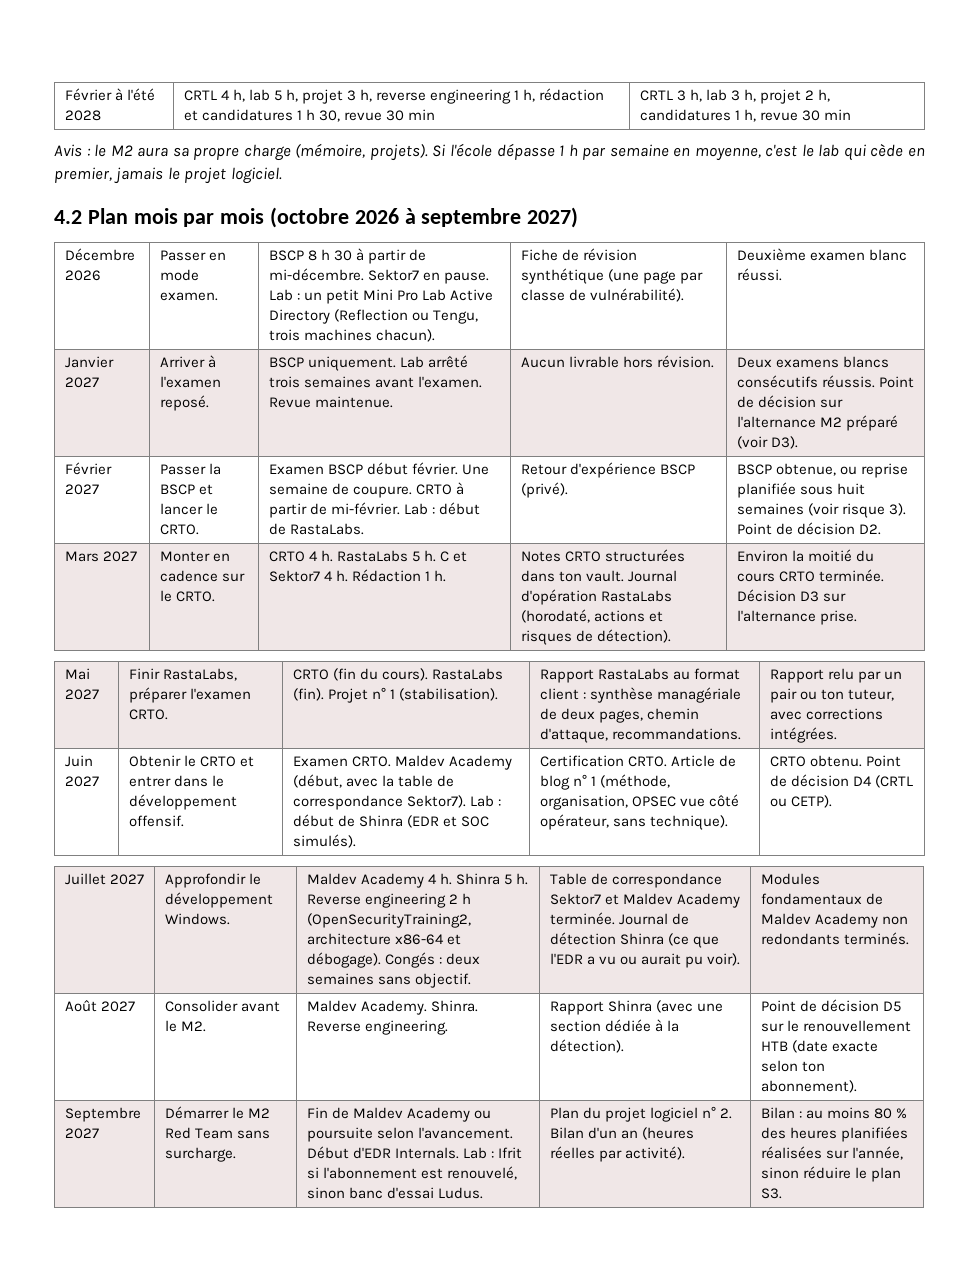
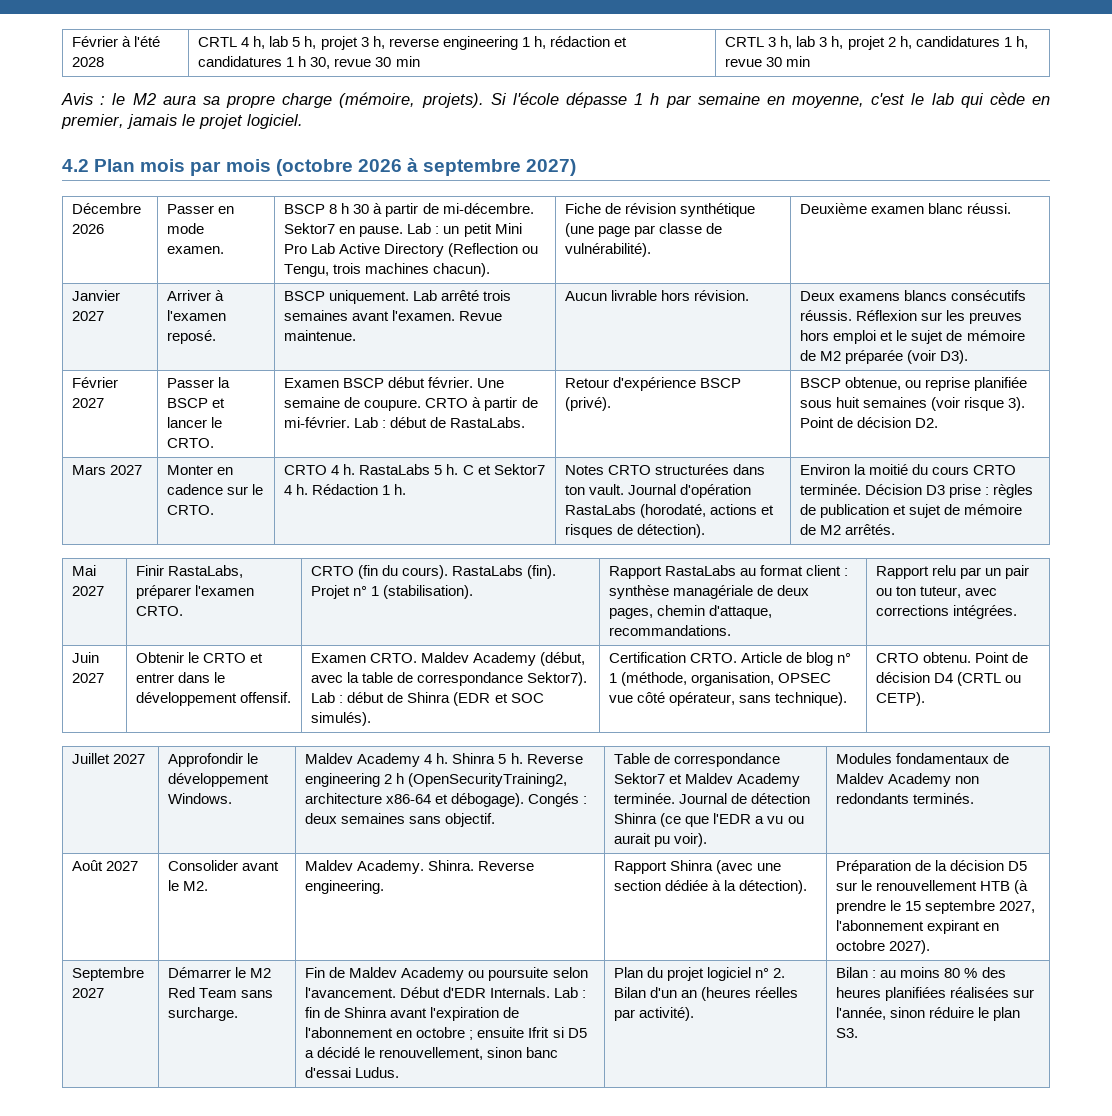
- Point de décision sur l'alternance M2 préparé (voir D3).
+ Réflexion sur les preuves hors emploi et le sujet de mémoire de M2 préparée (voir D3).
- Décision D3 sur l'alternance prise.
+ Décision D3 prise : règles de publication et sujet de mémoire de M2 arrêtés.
- Août 2027 | Consolider avant le M2. | Maldev Academy. Shinra. Reverse engineering. | Rapport Shinra (avec une section dédiée à la détection). | Point de décision D5 sur le renouvellement HTB (date exacte selon ton abonnement).
+ Août 2027 | Consolider avant le M2. | Maldev Academy. Shinra. Reverse engineering. | Rapport Shinra (avec une section dédiée à la détection). | Préparation de la décision D5 sur le renouvellement HTB (à prendre le 15 septembre 2027, l'abonnement expirant en octobre 2027).
- Lab : Ifrit si l'abonnement est renouvelé, sinon banc d'essai Ludus.
+ Lab : fin de Shinra avant l'expiration de l'abonnement en octobre ; ensuite Ifrit si D5 a décidé le renouvellement, sinon banc d'essai Ludus.

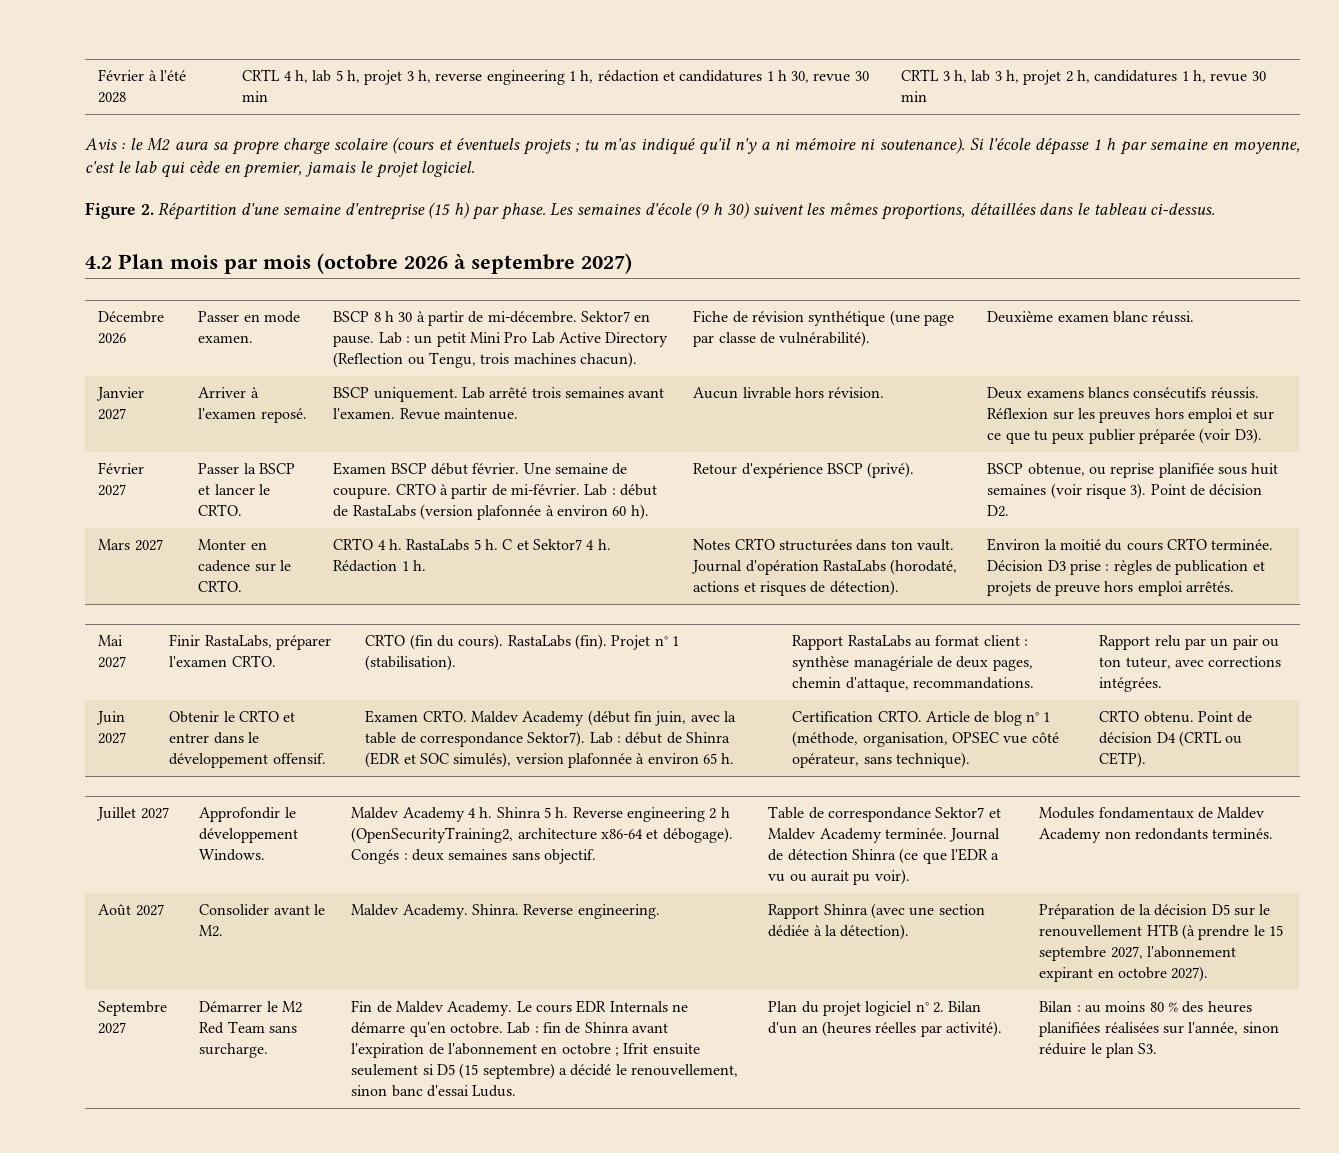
- Avis : le M2 aura sa propre charge (mémoire, projets).
+ Avis : le M2 aura sa propre charge scolaire (cours et éventuels projets ; tu m'as indiqué qu'il n'y a ni mémoire ni soutenance).
+ Figure 2. Répartition d'une semaine d'entreprise (15 h) par phase. Les semaines d'école (9 h 30) suivent les mêmes proportions, détaillées dans le tableau ci-dessus.
- Réflexion sur les preuves hors emploi et le sujet de mémoire de M2 préparée (voir D3).
+ Réflexion sur les preuves hors emploi et sur ce que tu peux publier préparée (voir D3).
- Lab : début de RastaLabs.
+ Lab : début de RastaLabs (version plafonnée à environ 60 h).
- Décision D3 prise : règles de publication et sujet de mémoire de M2 arrêtés.
+ Décision D3 prise : règles de publication et projets de preuve hors emploi arrêtés.
- Maldev Academy (début, avec la table de correspondance Sektor7).
+ Maldev Academy (début fin juin, avec la table de correspondance Sektor7).
- Lab : début de Shinra (EDR et SOC simulés).
+ Lab : début de Shinra (EDR et SOC simulés), version plafonnée à environ 65 h.
- Fin de Maldev Academy ou poursuite selon l'avancement. Début d'EDR Internals.
+ Fin de Maldev Academy. Le cours EDR Internals ne démarre qu'en octobre.
- Lab : fin de Shinra avant l'expiration de l'abonnement en octobre ; ensuite Ifrit si D5 a décidé le renouvellement, sinon banc d'essai Ludus.
+ Lab : fin de Shinra avant l'expiration de l'abonnement en octobre ; Ifrit ensuite seulement si D5 (15 septembre) a décidé le renouvellement, sinon banc d'essai Ludus.

